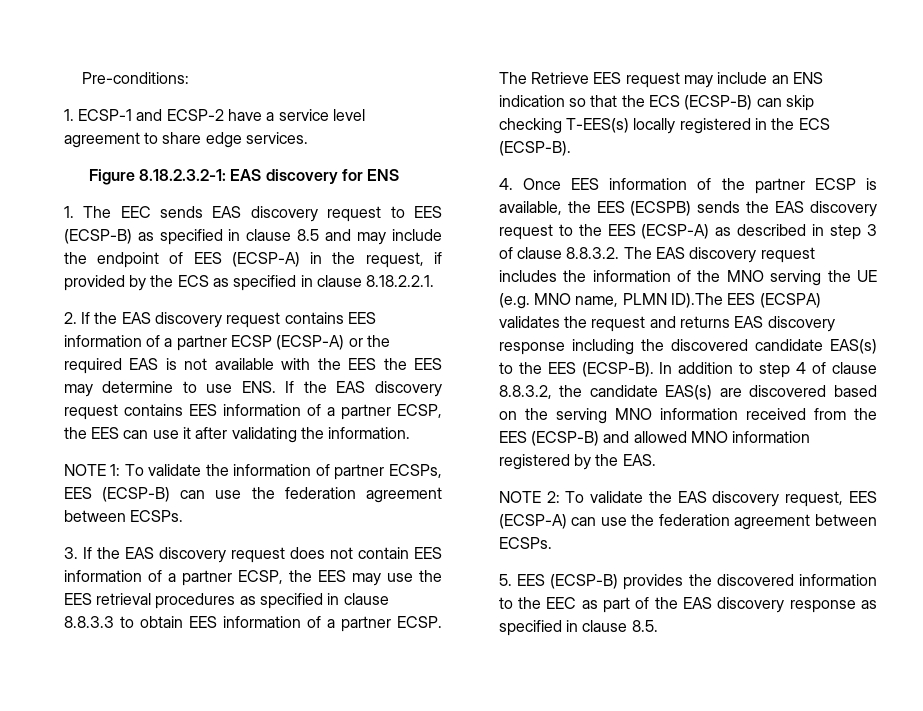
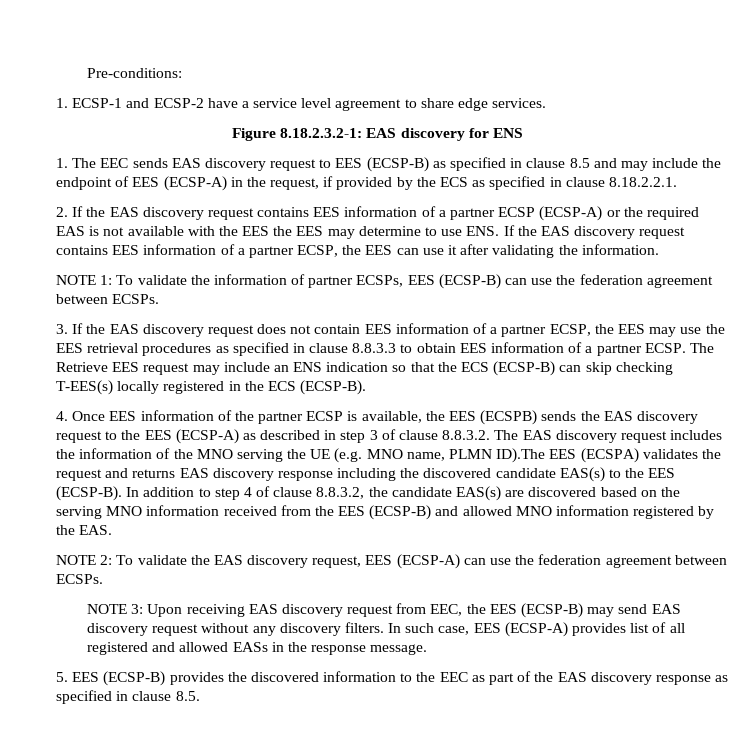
+ NOTE 3: Upon receiving EAS discovery request from EEC, the EES (ECSP-B) may send EAS discovery request without any discovery filters. In such case, EES (ECSP-A) provides list of all registered and allowed EASs in the response message.

